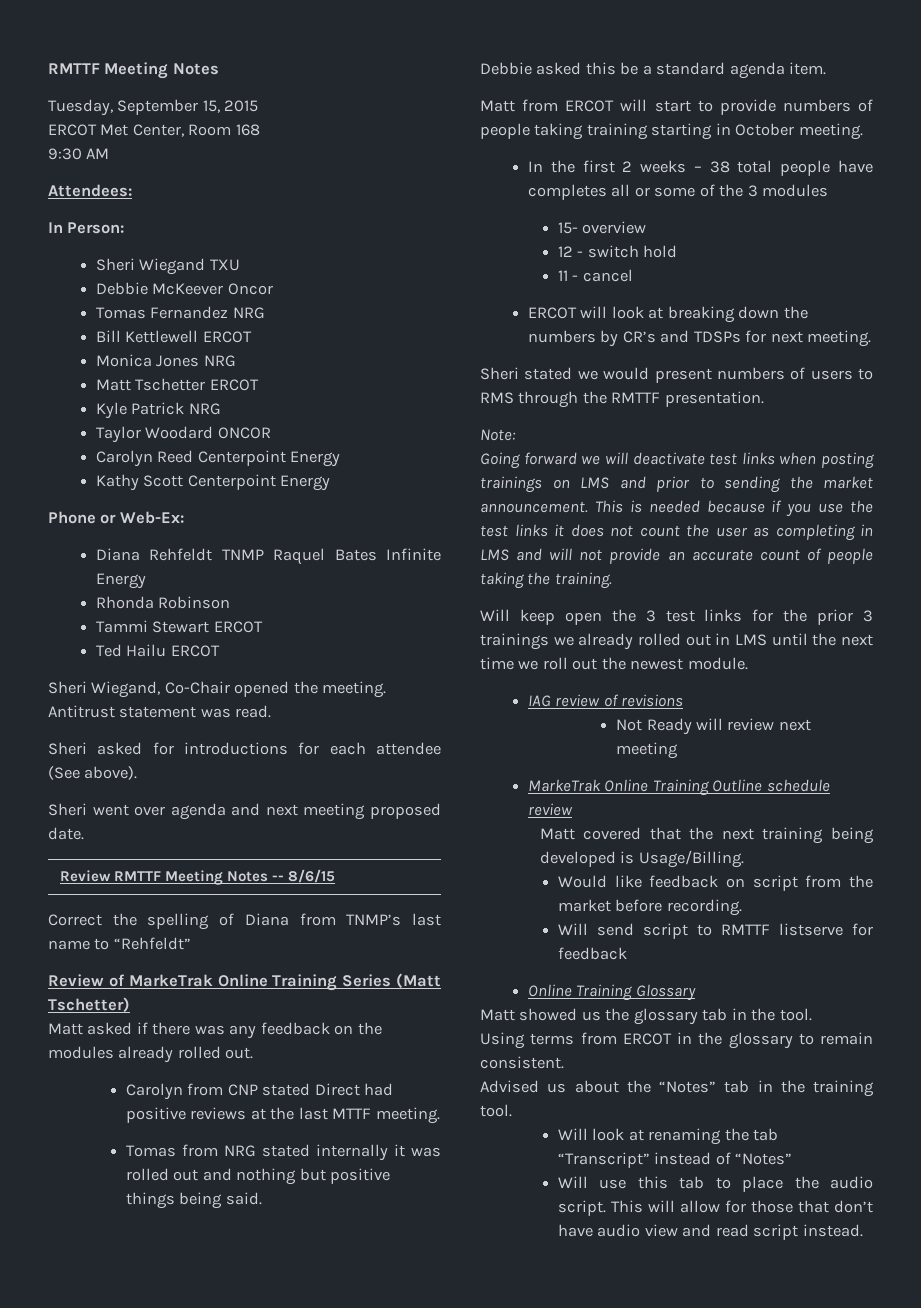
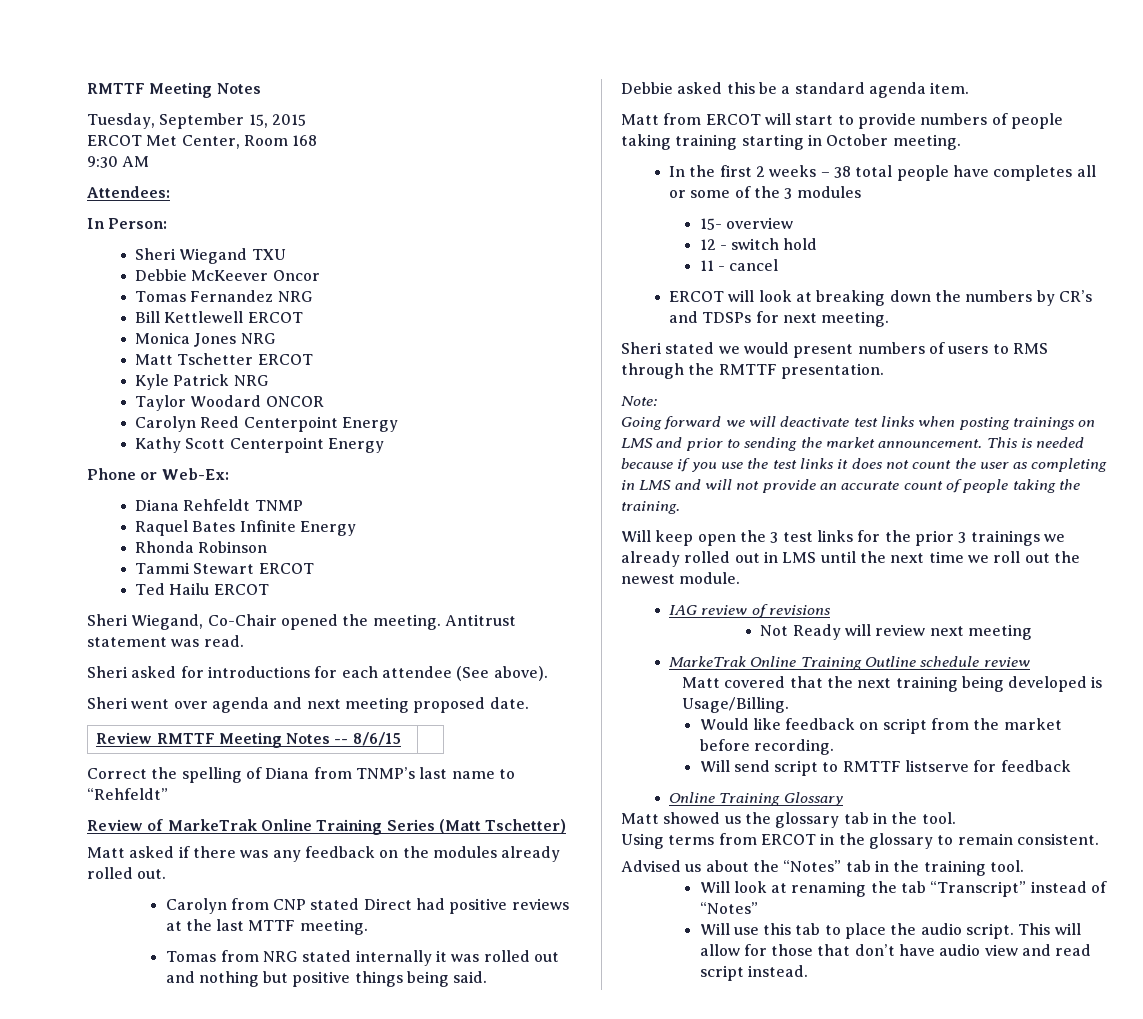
- Diana Rehfeldt TNMP Raquel Bates Infinite Energy
+ Diana Rehfeldt TNMP
+ Raquel Bates Infinite Energy

